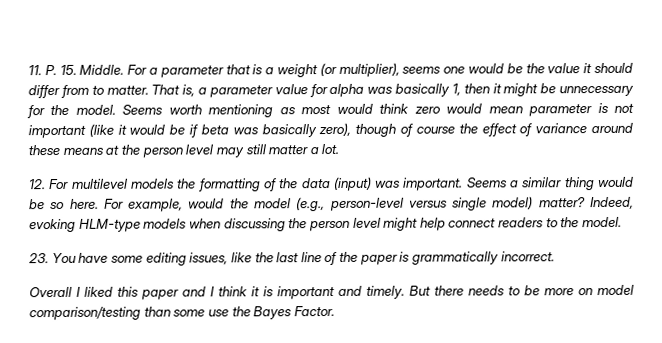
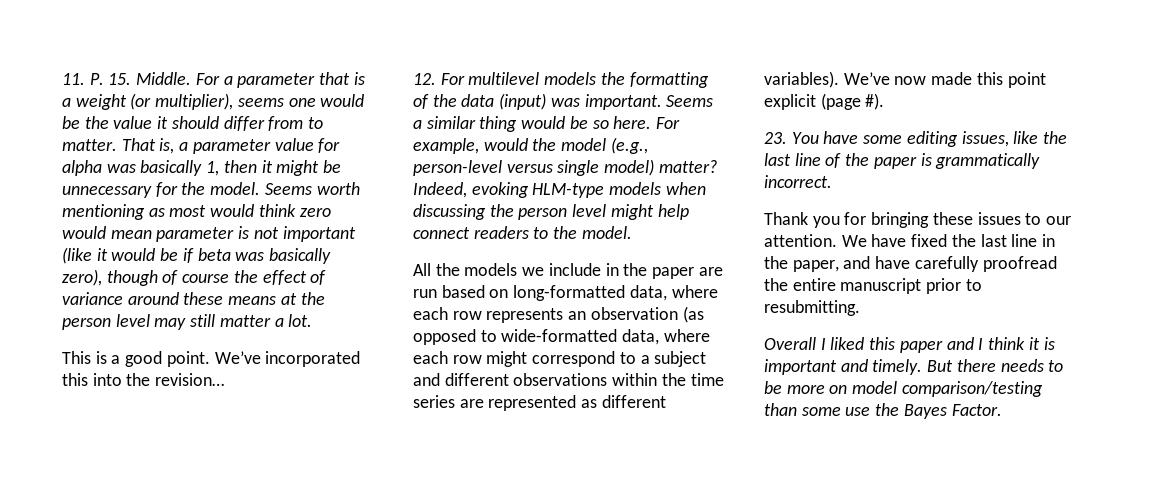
+ This is a good point. We’ve incorporated this into the revision…
+ All the models we include in the paper are run based on long-formatted data, where each row represents an observation (as opposed to wide-formatted data, where each row might correspond to a subject and different observations within the time series are represented as different variables). We’ve now made this point explicit (page #).
+ Thank you for bringing these issues to our attention. We have fixed the last line in the paper, and have carefully proofread the entire manuscript prior to resubmitting.

